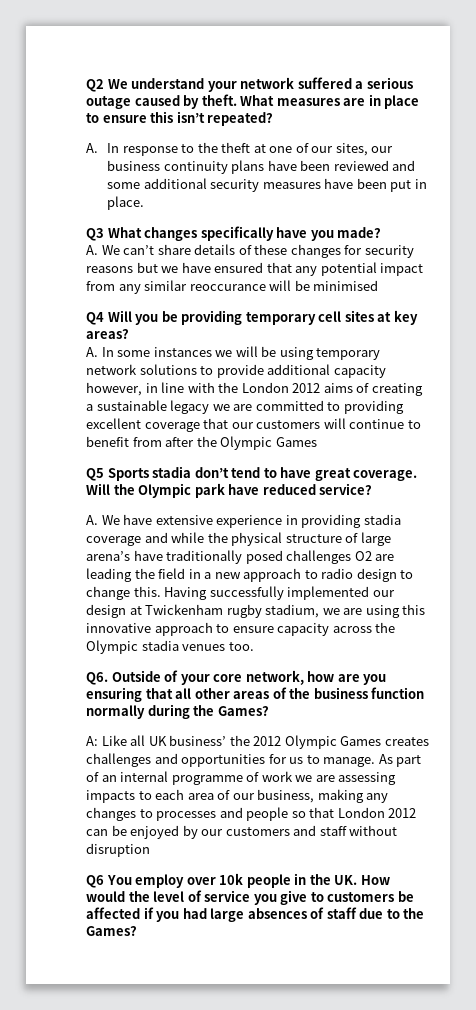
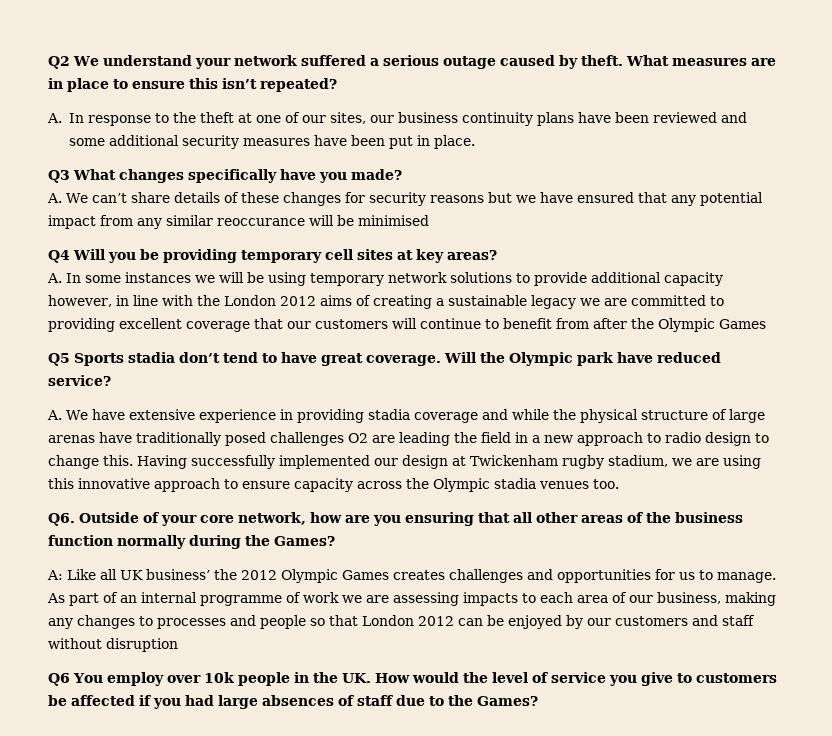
- A. We have extensive experience in providing stadia coverage and while the physical structure of large arena’s have traditionally posed challenges O2 are leading the field in a new approach to radio design to change this.
+ A. We have extensive experience in providing stadia coverage and while the physical structure of large arenas have traditionally posed challenges O2 are leading the field in a new approach to radio design to change this.

